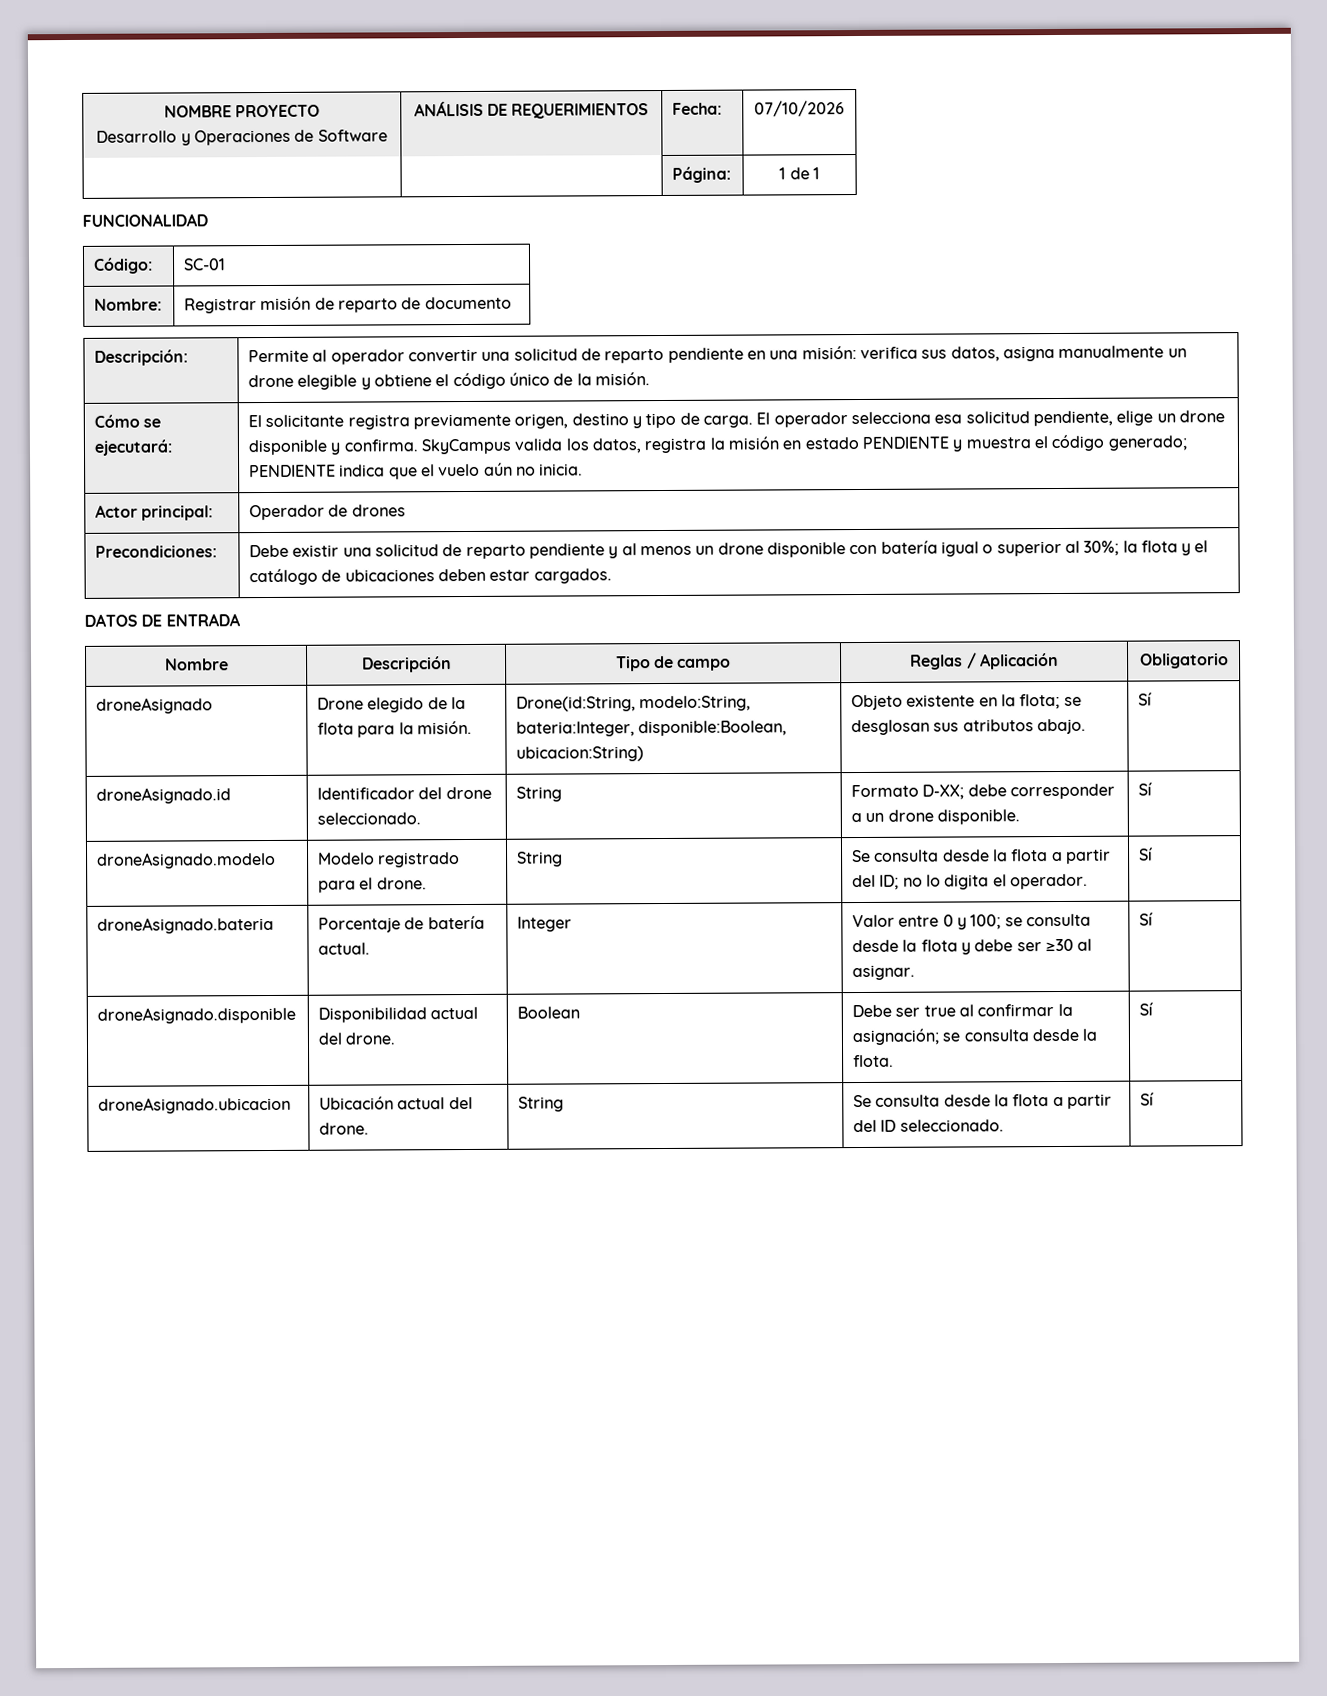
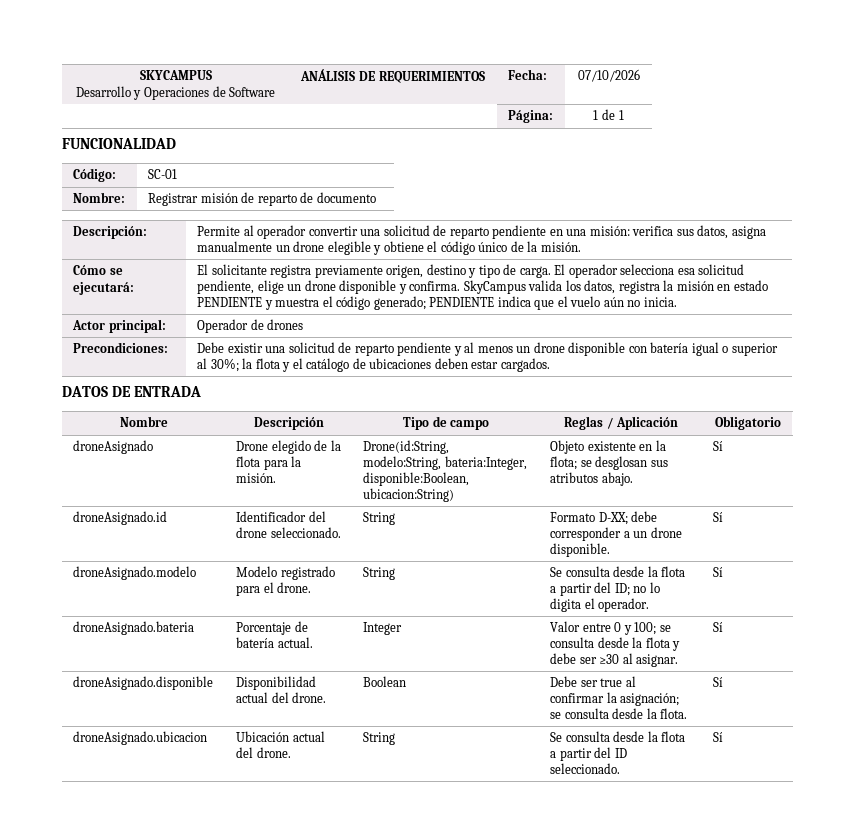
- NOMBRE PROYECTO
+ SKYCAMPUS

